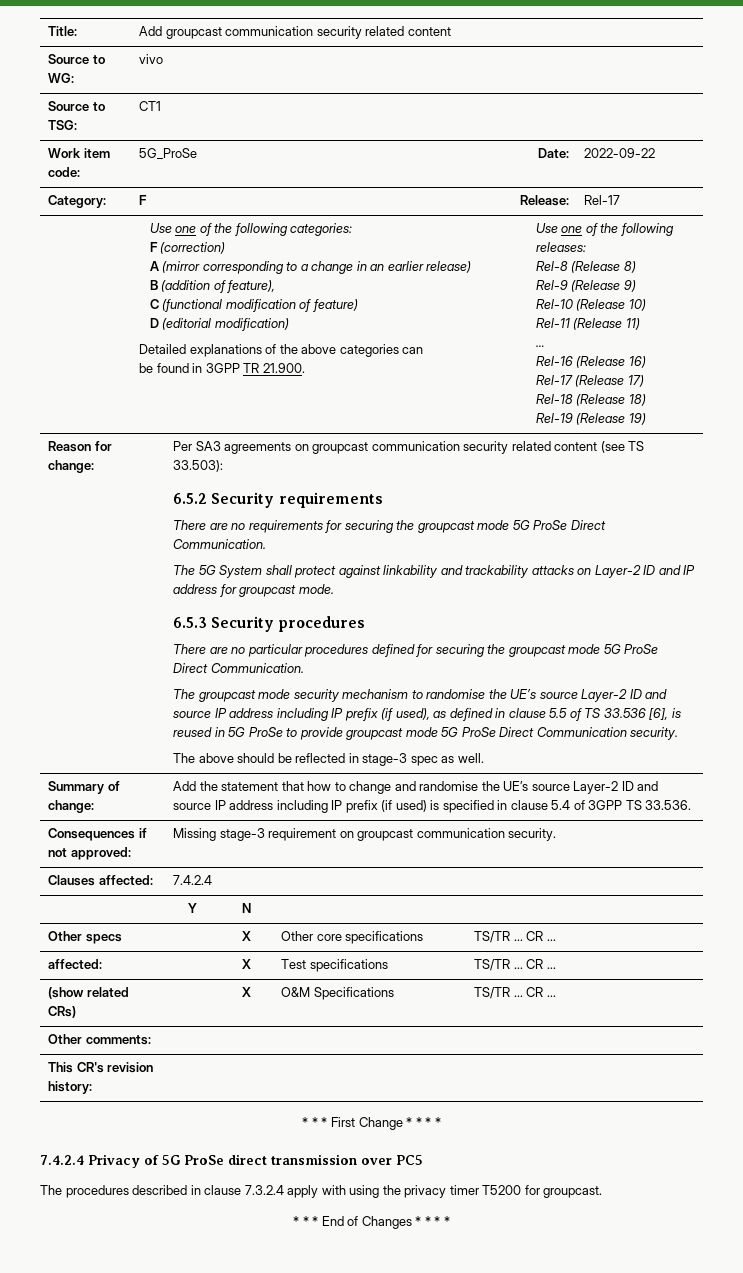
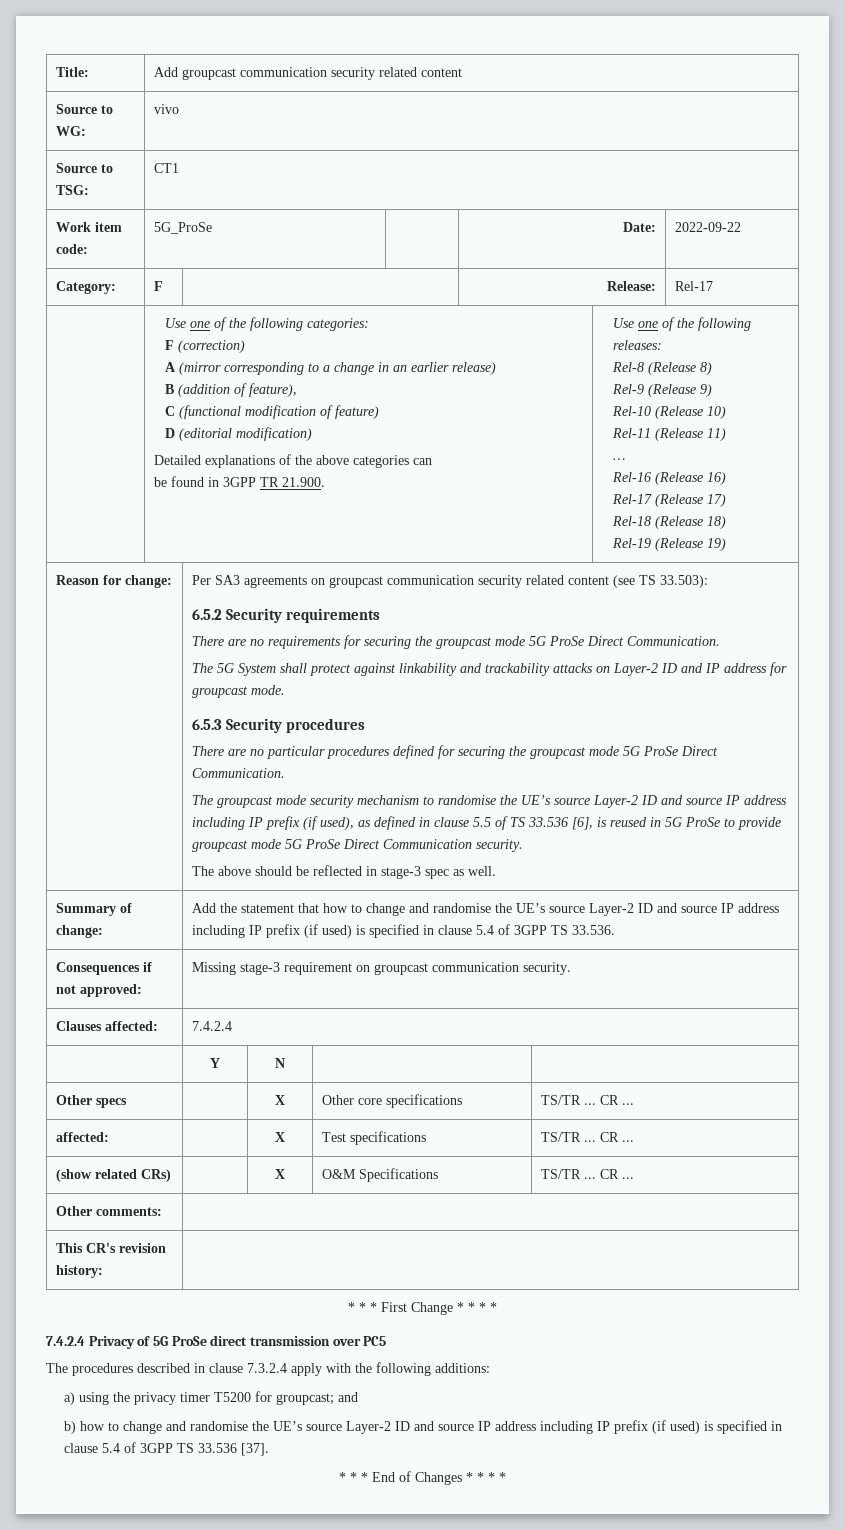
- The procedures described in clause 7.3.2.4 apply with using the privacy timer T5200 for groupcast.
+ The procedures described in clause 7.3.2.4 apply with the following additions:
+ a) using the privacy timer T5200 for groupcast; and
+ b) how to change and randomise the UE’s source Layer-2 ID and source IP address including IP prefix (if used) is specified in clause 5.4 of 3GPP TS 33.536 [37].

